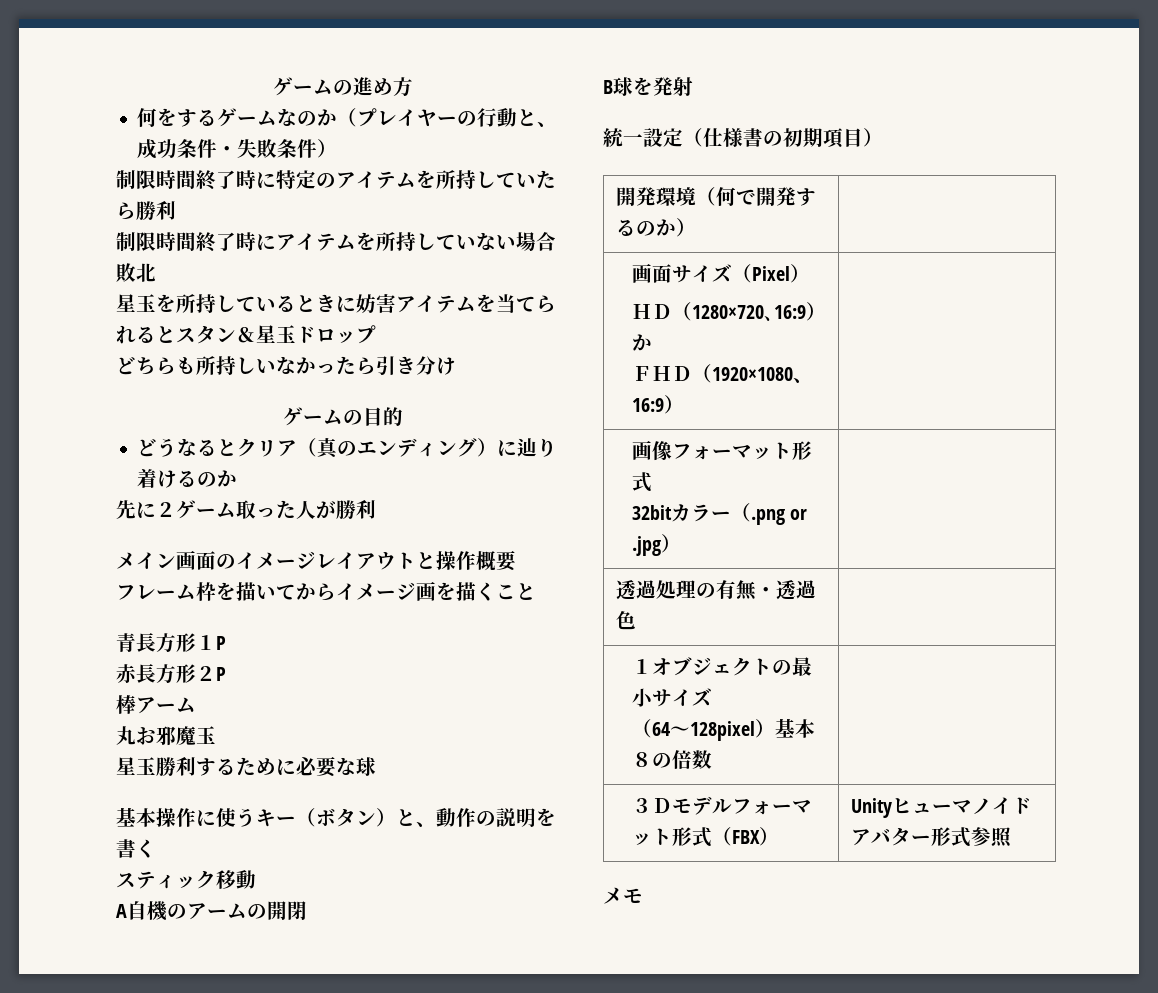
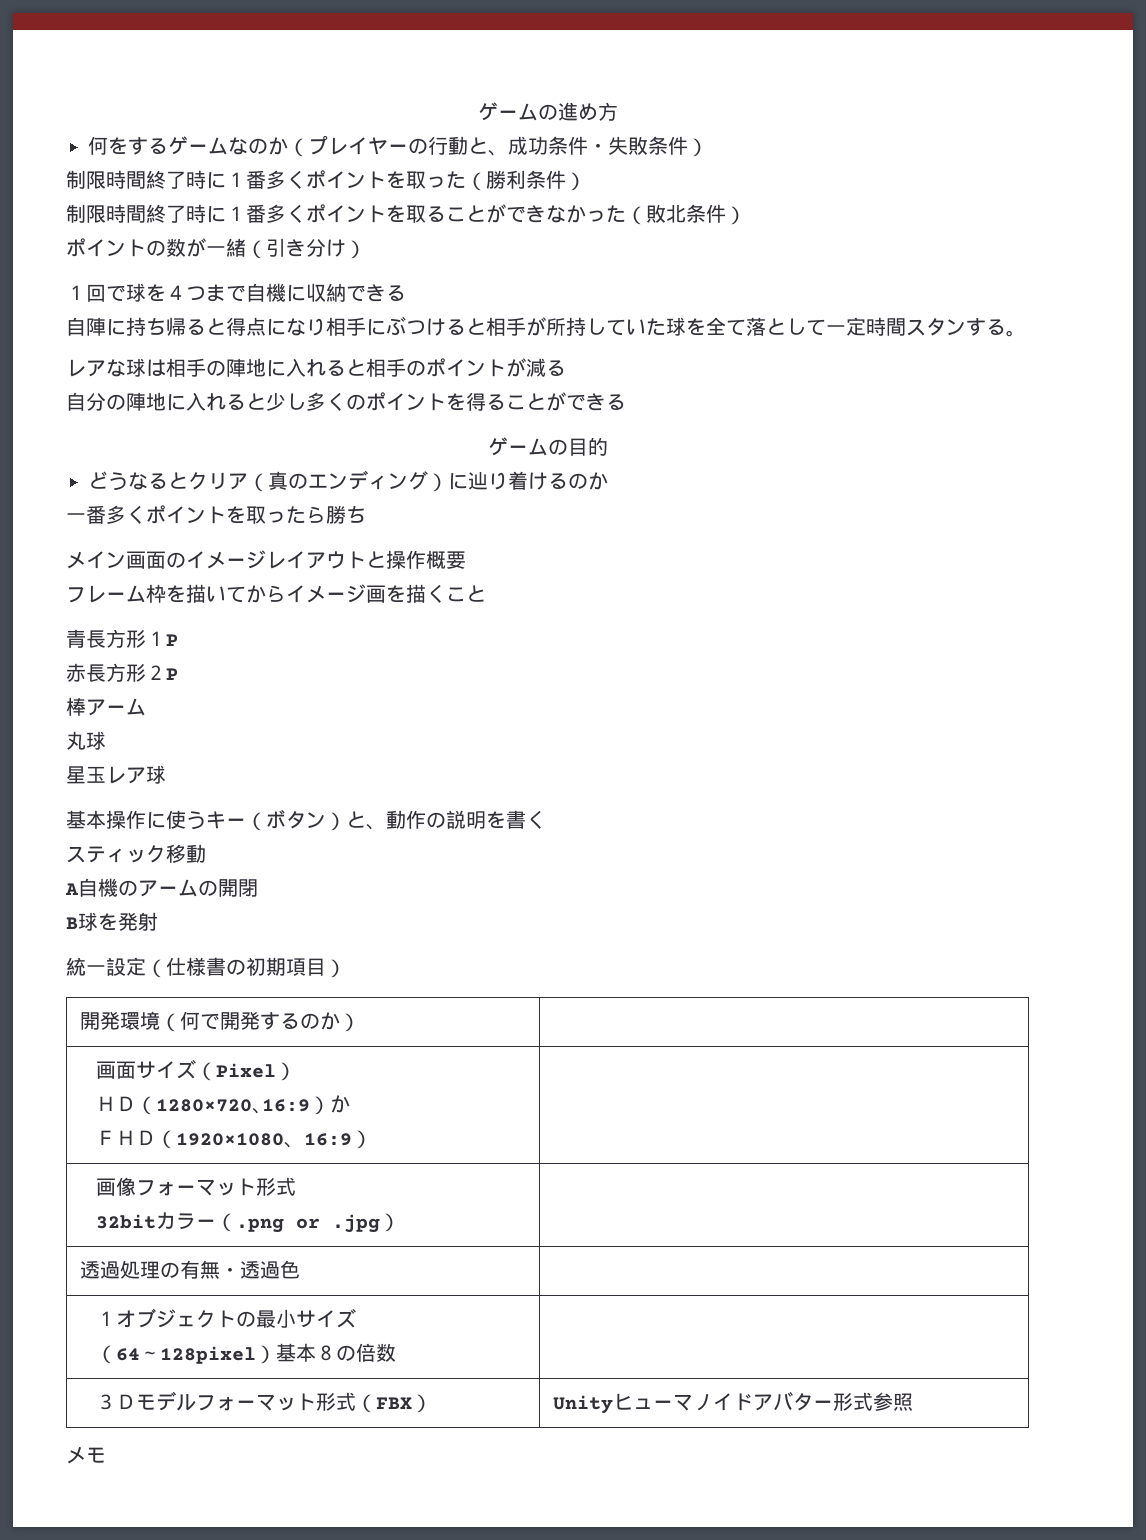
- 制限時間終了時に特定のアイテムを所持していたら勝利
- 制限時間終了時にアイテムを所持していない場合敗北
- 星玉を所持しているときに妨害アイテムを当てられるとスタン＆星玉ドロップ
- どちらも所持しいなかったら引き分け
+ 制限時間終了時に１番多くポイントを取った（勝利条件）
+ 制限時間終了時に１番多くポイントを取ることができなかった（敗北条件）
+ ポイントの数が一緒（引き分け）
+ １回で球を４つまで自機に収納できる
+ 自陣に持ち帰ると得点になり相手にぶつけると相手が所持していた球を全て落として一定時間スタンする。
+ レアな球は相手の陣地に入れると相手のポイントが減る
+ 自分の陣地に入れると少し多くのポイントを得ることができる
- 先に２ゲーム取った人が勝利
+ 一番多くポイントを取ったら勝ち
- 丸お邪魔玉
- 星玉勝利するために必要な球
+ 丸球
+ 星玉レア球

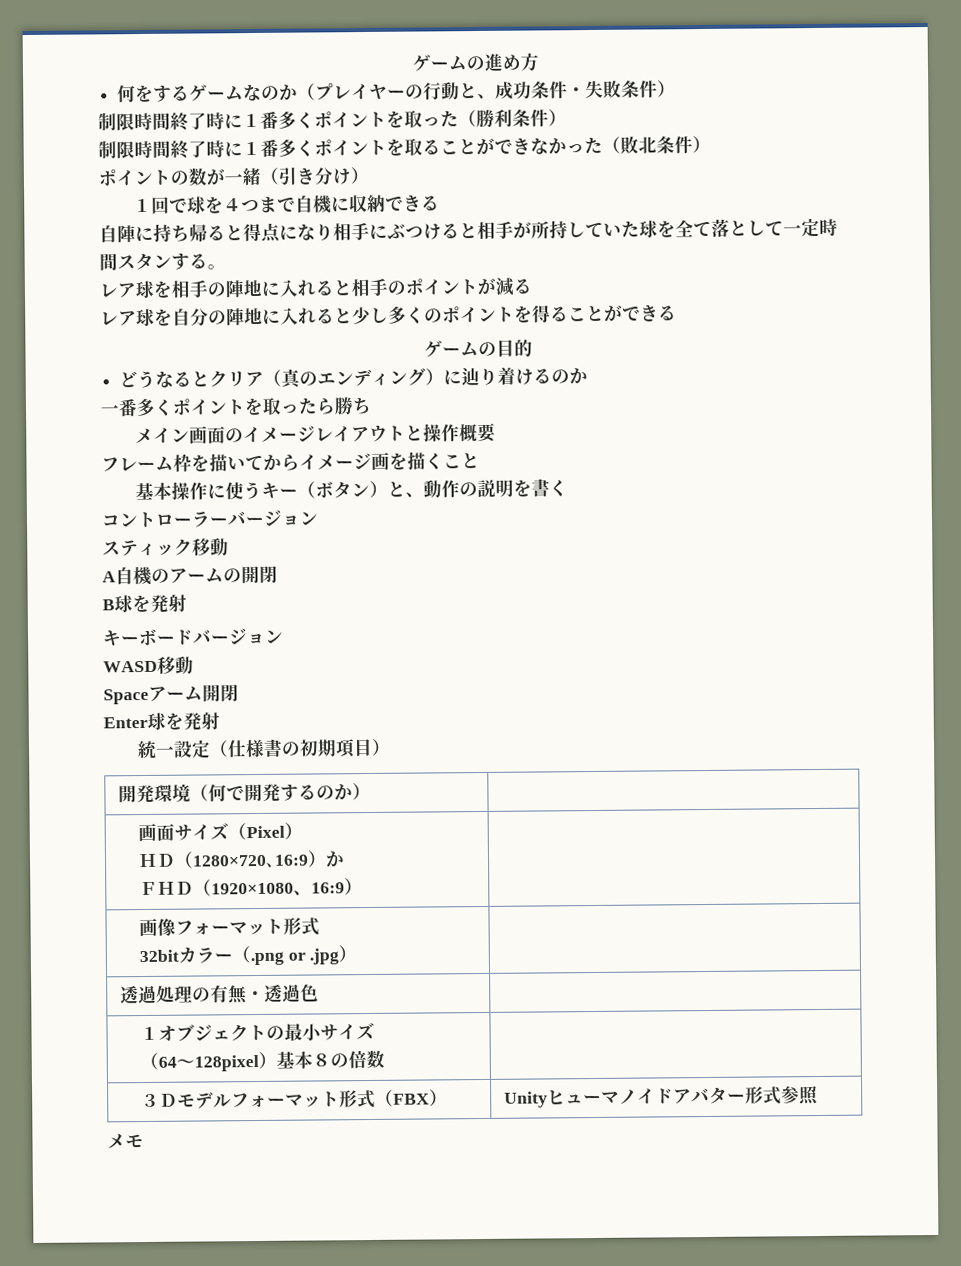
- レアな球は相手の陣地に入れると相手のポイントが減る
+ レア球を相手の陣地に入れると相手のポイントが減る
- 自分の陣地に入れると少し多くのポイントを得ることができる
+ レア球を自分の陣地に入れると少し多くのポイントを得ることができる
- 青長方形１P
- 赤長方形２P
- 棒アーム
- 丸球
- 星玉レア球
+ コントローラーバージョン
+ キーボードバージョン
+ WASD移動
+ Spaceアーム開閉
+ Enter球を発射

